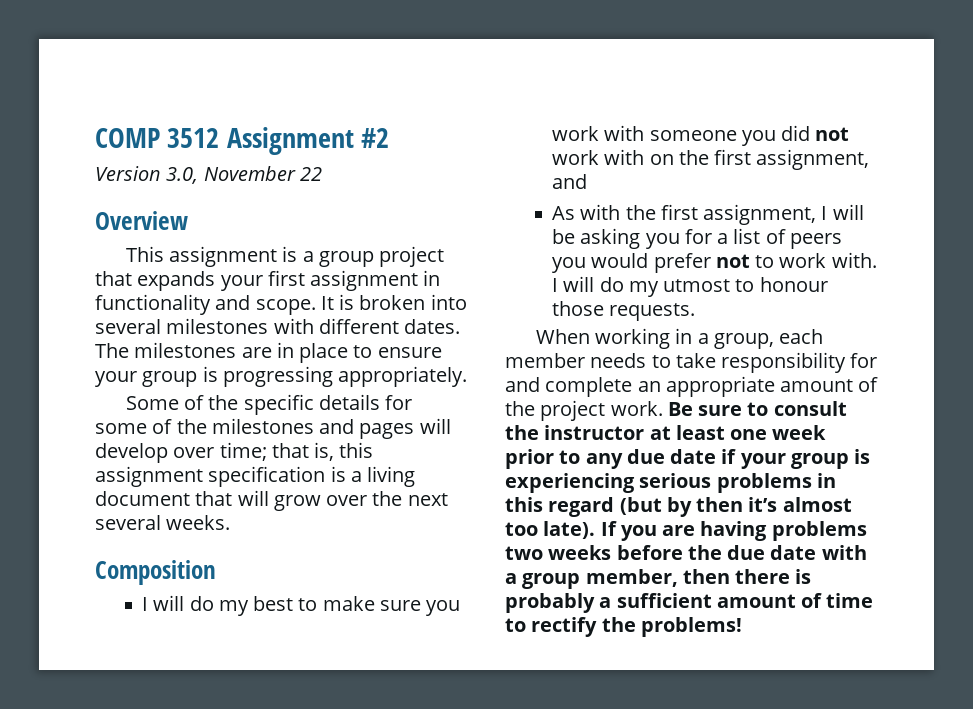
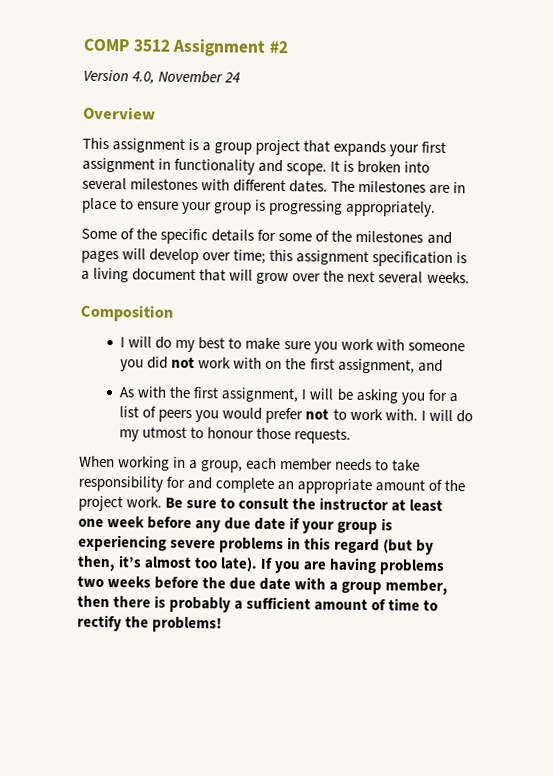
- Version 3.0, November 22
+ Version 4.0, November 24
- Some of the specific details for some of the milestones and pages will develop over time; that is, this assignment specification is a living document that will grow over the next several weeks.
+ Some of the specific details for some of the milestones and pages will develop over time; this assignment specification is a living document that will grow over the next several weeks.
- Be sure to consult the instructor at least one week prior to any due date if your group is experiencing serious problems in this regard (but by then it’s almost too late).
+ Be sure to consult the instructor at least one week before any due date if your group is experiencing severe problems in this regard (but by then, it’s almost too late).

